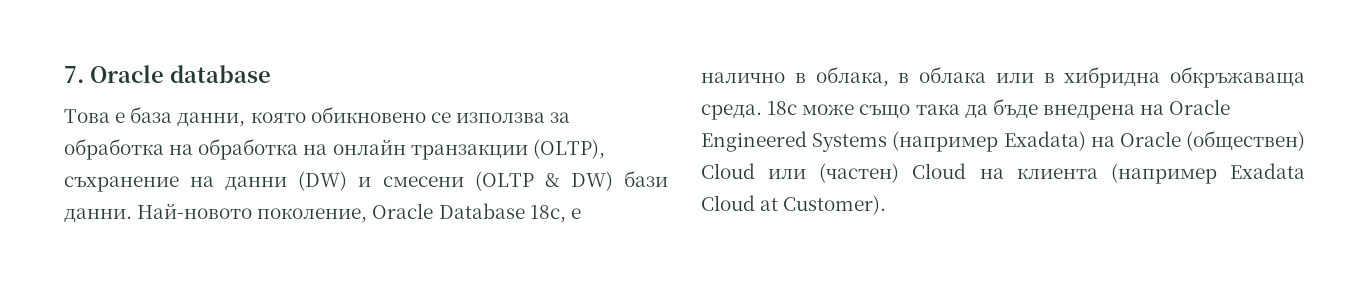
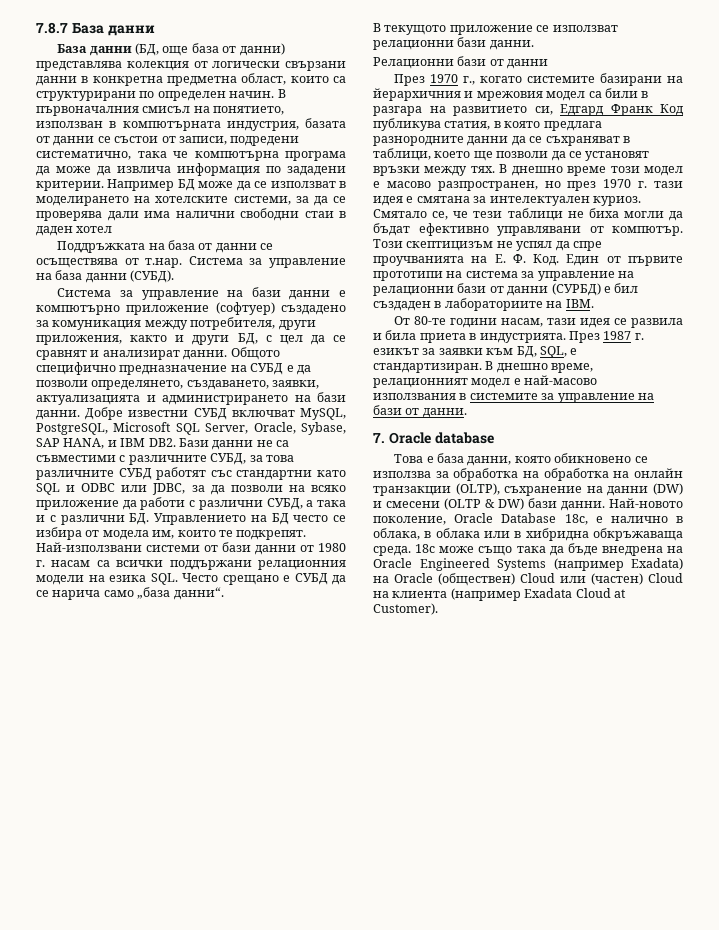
+ 7.8.7 База данни
+ База данни (БД, още база от данни) представлява колекция от логически свързани данни в конкретна предметна област, които са структурирани по определен начин. В първоначалния смисъл на понятието, използван в компютърната индустрия, базата от данни се състои от записи, подредени систематично, така че компютърна програма да може да извлича информация по зададени критерии. Например БД може да се използват в моделирането на хотелските системи, за да се проверява дали има налични свободни стаи в даден хотел
+ Поддръжката на база от данни се осъществява от т.нар. Система за управление на база данни (СУБД).
+ Система за управление на бази данни е компютърно приложение (софтуер) създадено за комуникация между потребителя, други приложения, както и други БД, с цел да се сравнят и анализират данни. Общото специфично предназначение на СУБД е да позволи определянето, създаването, заявки, актуализацията и администрирането на бази данни. Добре известни СУБД включват MySQL, PostgreSQL, Microsoft SQL Server, Oracle, Sybase, SAP HANA, и IBM DB2. Бази данни не са съвместими с различните СУБД, за това различните СУБД работят със стандартни като SQL и ODBC или JDBC, за да позволи на всяко приложение да работи с различни СУБД, а така и с различни БД. Управлението на БД често се избира от модела им, които те подкрепят. Най-използвани системи от бази данни от 1980 г. насам са всички поддържани релационния модели на езика SQL. Често срещано е СУБД да се нарича само „база данни“.
+ В текущото приложение се използват релационни бази данни.
+ Релационни бази от данни
+ През 1970 г., когато системите базирани на йерархичния и мрежовия модел са били в разгара на развитието си, Едгард Франк Код публикува статия, в която предлага разнородните данни да се съхраняват в таблици, което ще позволи да се установят връзки между тях. В днешно време този модел е масово разпространен, но през 1970 г. тази идея е смятана за интелектуален куриоз. Смятало се, че тези таблици не биха могли да бъдат ефективно управлявани от компютър. Този скептицизъм не успял да спре проучванията на Е. Ф. Код. Един от първите прототипи на система за управление на релационни бази от данни (СУРБД) е бил създаден в лабораториите на IBM.
+ От 80-те години насам, тази идея се развила и била приета в индустрията. През 1987 г. езикът за заявки към БД, SQL, е стандартизиран. В днешно време, релационният модел е най-масово използвания в системите за управление на бази от данни.

